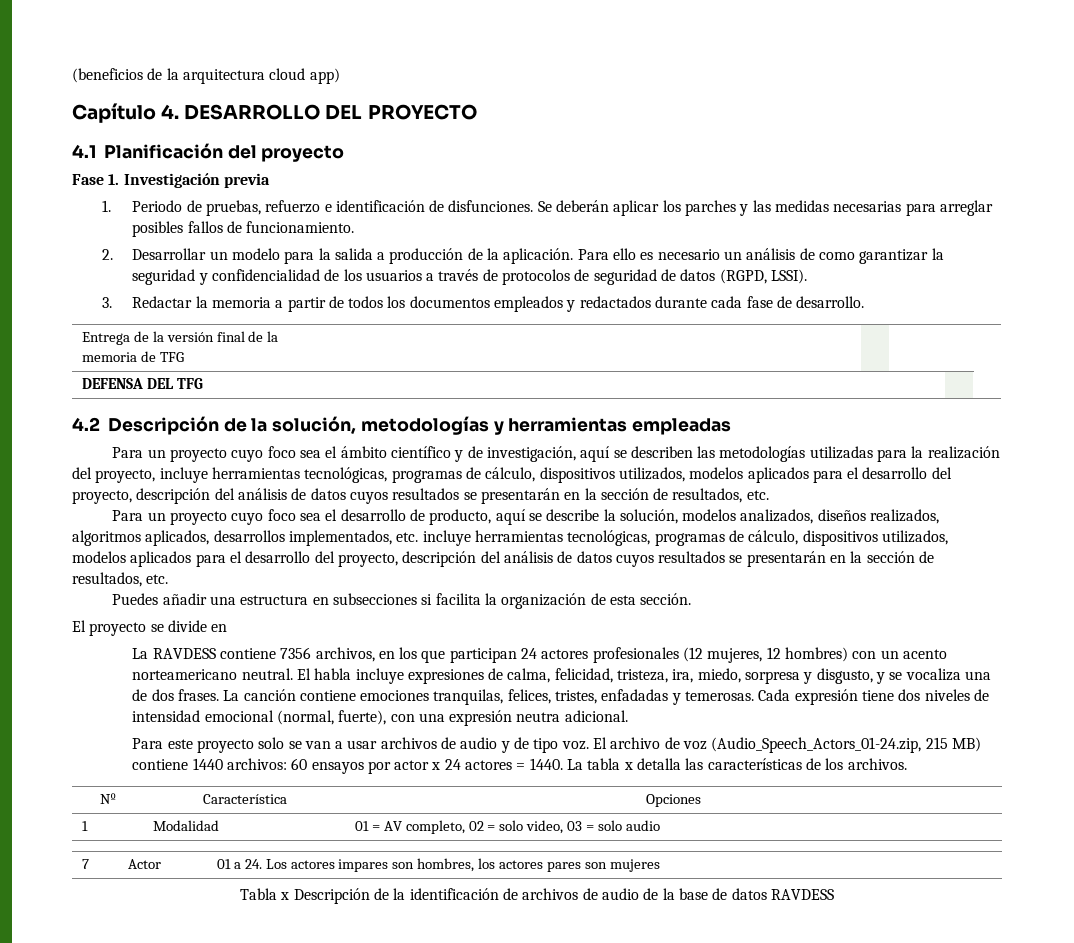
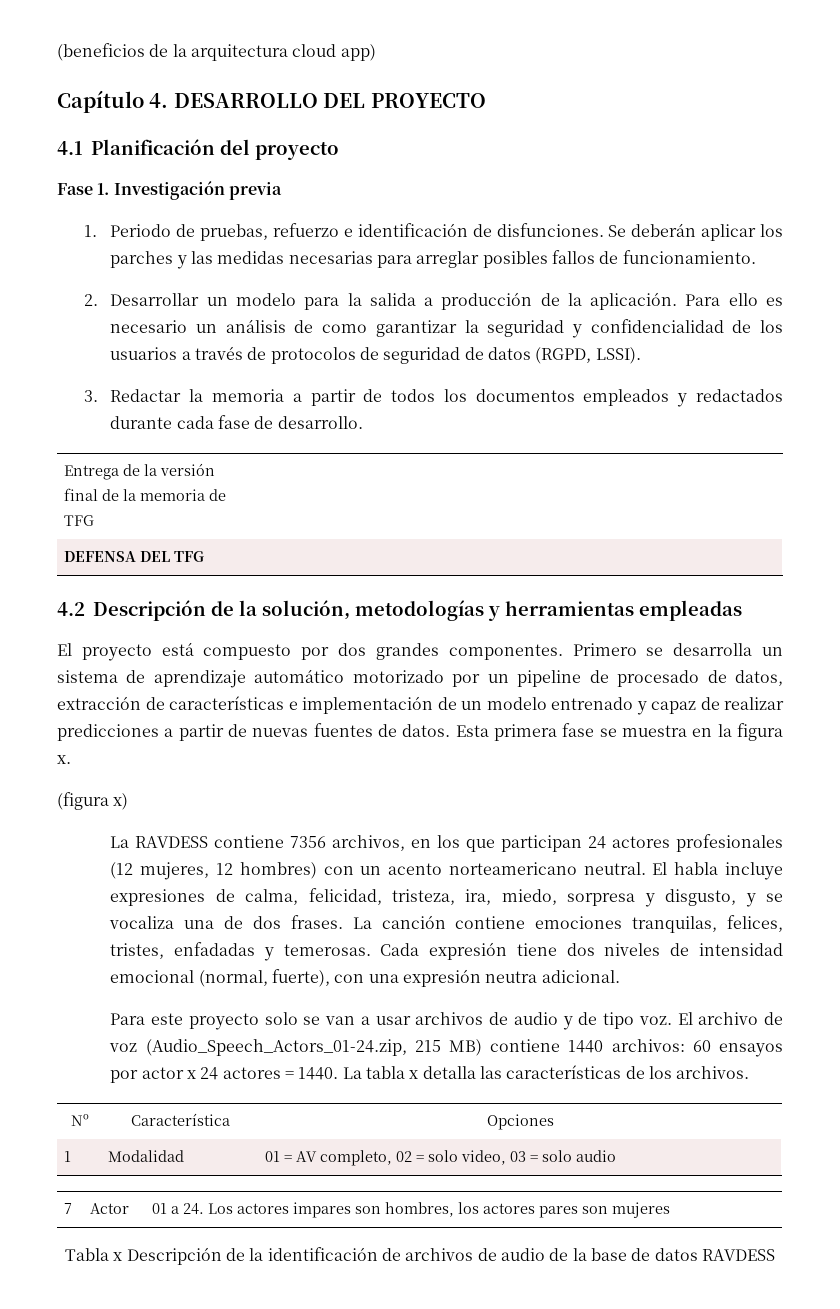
- Para un proyecto cuyo foco sea el ámbito científico y de investigación, aquí se describen las metodologías utilizadas para la realización del proyecto, incluye herramientas tecnológicas, programas de cálculo, dispositivos utilizados, modelos aplicados para el desarrollo del proyecto, descripción del análisis de datos cuyos resultados se presentarán en la sección de resultados, etc.
- Para un proyecto cuyo foco sea el desarrollo de producto, aquí se describe la solución, modelos analizados, diseños realizados, algoritmos aplicados, desarrollos implementados, etc. incluye herramientas tecnológicas, programas de cálculo, dispositivos utilizados, modelos aplicados para el desarrollo del proyecto, descripción del análisis de datos cuyos resultados se presentarán en la sección de resultados, etc.
- Puedes añadir una estructura en subsecciones si facilita la organización de esta sección.
- El proyecto se divide en
+ El proyecto está compuesto por dos grandes componentes. Primero se desarrolla un sistema de aprendizaje automático motorizado por un pipeline de procesado de datos, extracción de características e implementación de un modelo entrenado y capaz de realizar predicciones a partir de nuevas fuentes de datos. Esta primera fase se muestra en la figura x.
+ (figura x)

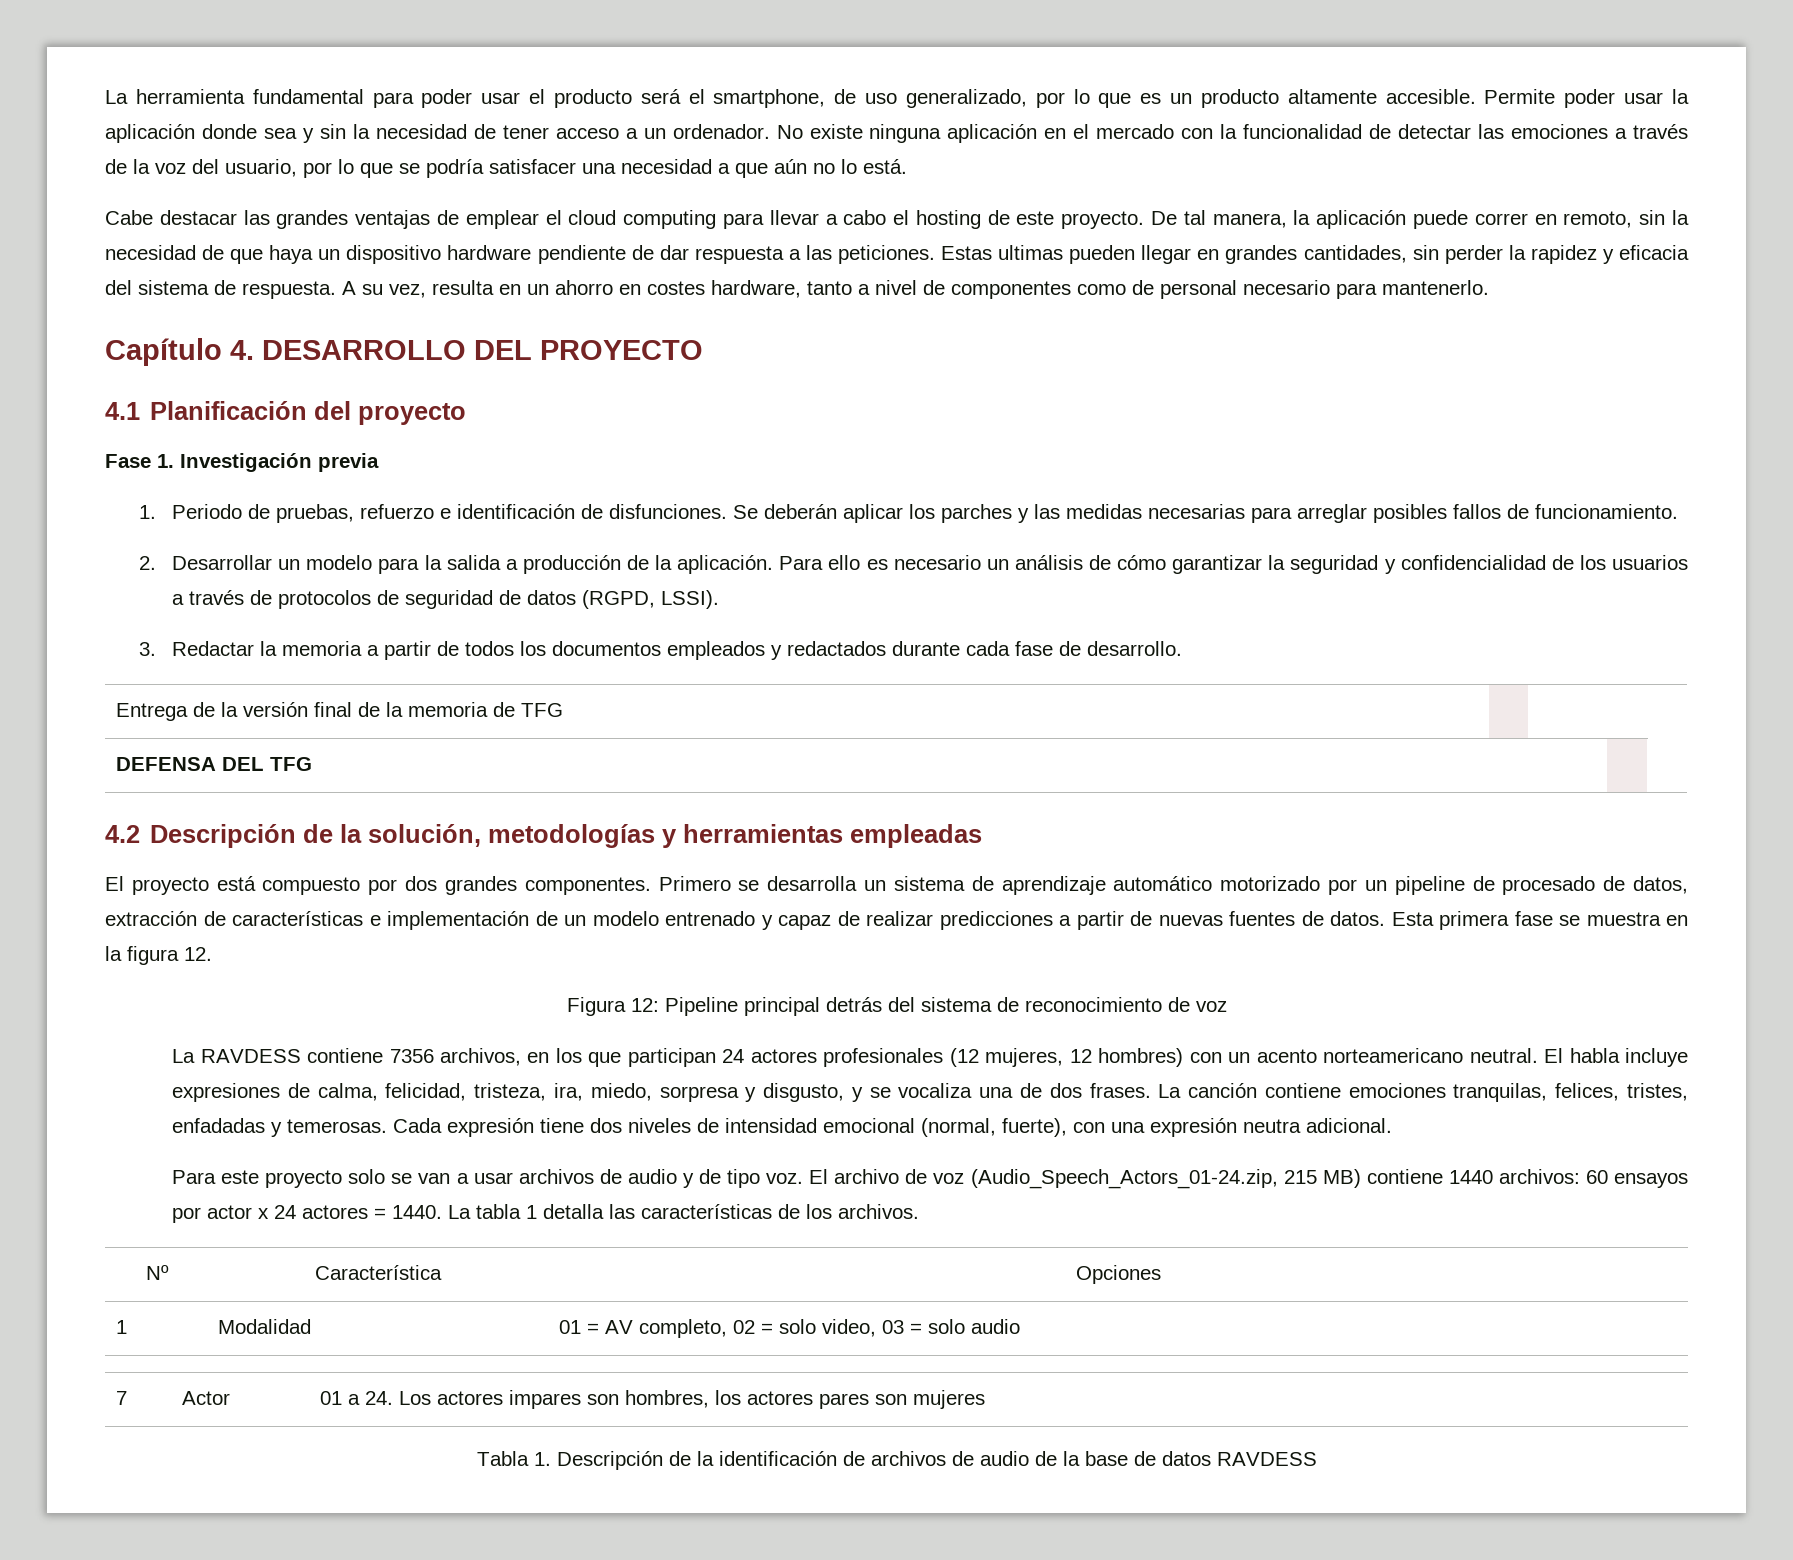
- (beneficios de la arquitectura cloud app)
+ La herramienta fundamental para poder usar el producto será el smartphone, de uso generalizado, por lo que es un producto altamente accesible. Permite poder usar la aplicación donde sea y sin la necesidad de tener acceso a un ordenador. No existe ninguna aplicación en el mercado con la funcionalidad de detectar las emociones a través de la voz del usuario, por lo que se podría satisfacer una necesidad a que aún no lo está.
+ Cabe destacar las grandes ventajas de emplear el cloud computing para llevar a cabo el hosting de este proyecto. De tal manera, la aplicación puede correr en remoto, sin la necesidad de que haya un dispositivo hardware pendiente de dar respuesta a las peticiones. Estas ultimas pueden llegar en grandes cantidades, sin perder la rapidez y eficacia del sistema de respuesta. A su vez, resulta en un ahorro en costes hardware, tanto a nivel de componentes como de personal necesario para mantenerlo.
- Para ello es necesario un análisis de como garantizar la seguridad y confidencialidad de los usuarios a través de protocolos de seguridad de datos (RGPD, LSSI).
+ Para ello es necesario un análisis de cómo garantizar la seguridad y confidencialidad de los usuarios a través de protocolos de seguridad de datos (RGPD, LSSI).
- Esta primera fase se muestra en la figura x.
- (figura x)
+ Esta primera fase se muestra en la figura 12.
+ Figura 12: Pipeline principal detrás del sistema de reconocimiento de voz
- La tabla x detalla las características de los archivos.
+ La tabla 1 detalla las características de los archivos.
- Tabla x Descripción de la identificación de archivos de audio de la base de datos RAVDESS
+ Tabla 1. Descripción de la identificación de archivos de audio de la base de datos RAVDESS

